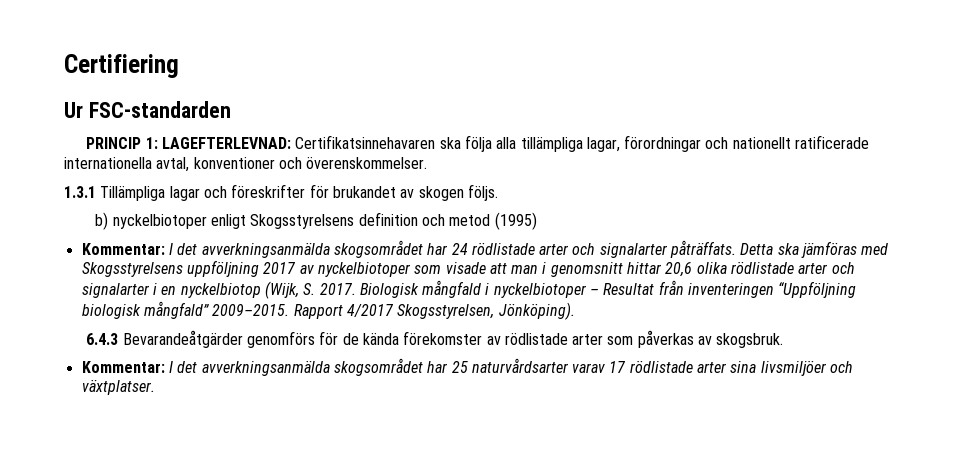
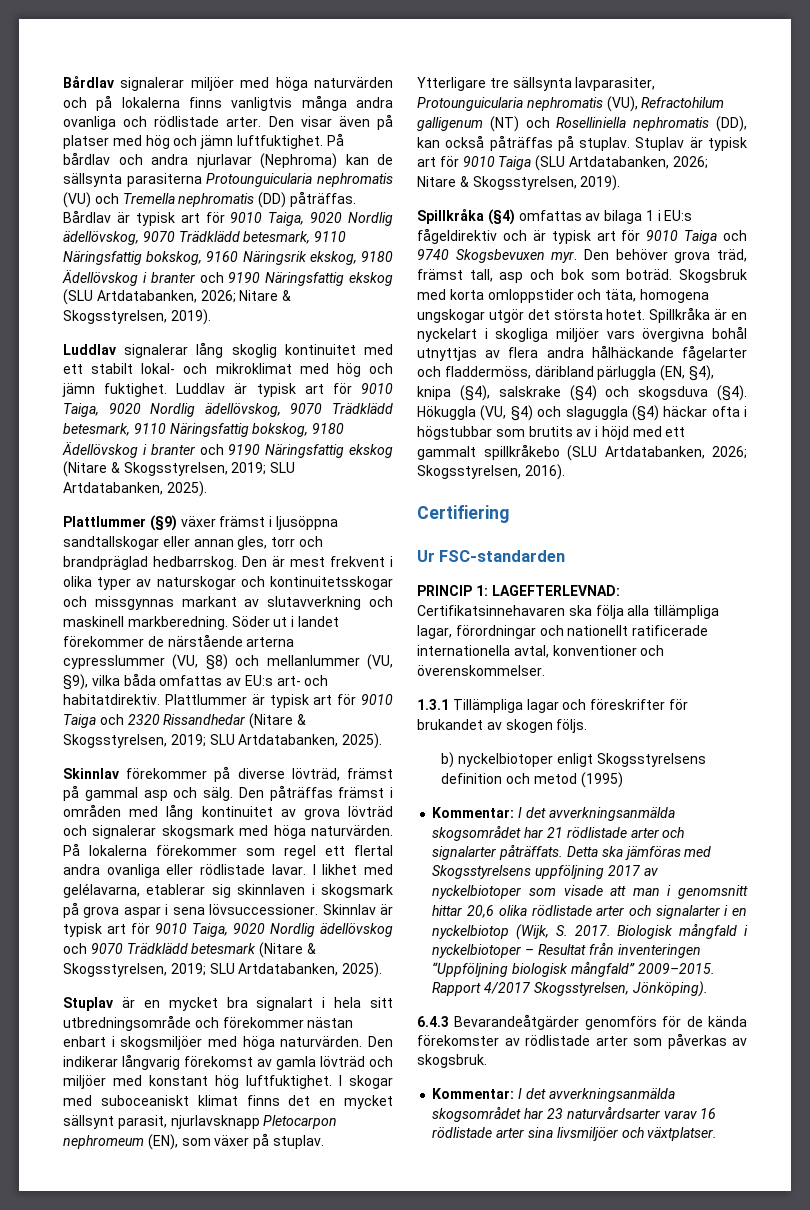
+ Bårdlav signalerar miljöer med höga naturvärden och på lokalerna finns vanligtvis många andra ovanliga och rödlistade arter. Den visar även på platser med hög och jämn luftfuktighet. På bårdlav och andra njurlavar (Nephroma) kan de sällsynta parasiterna Protounguicularia nephromatis (VU) och Tremella nephromatis (DD) påträffas. Bårdlav är typisk art för 9010 Taiga, 9020 Nordlig ädellövskog, 9070 Trädklädd betesmark, 9110 Näringsfattig bokskog, 9160 Näringsrik ekskog, 9180 Ädellövskog i branter och 9190 Näringsfattig ekskog (SLU Artdatabanken, 2026; Nitare & Skogsstyrelsen, 2019).
+ Luddlav signalerar lång skoglig kontinuitet med ett stabilt lokal- och mikroklimat med hög och jämn fuktighet. Luddlav är typisk art för 9010 Taiga, 9020 Nordlig ädellövskog, 9070 Trädklädd betesmark, 9110 Näringsfattig bokskog, 9180 Ädellövskog i branter och 9190 Näringsfattig ekskog (Nitare & Skogsstyrelsen, 2019; SLU Artdatabanken, 2025).
+ Plattlummer (§9) växer främst i ljusöppna sandtallskogar eller annan gles, torr och brandpräglad hedbarrskog. Den är mest frekvent i olika typer av naturskogar och kontinuitetsskogar och missgynnas markant av slutavverkning och maskinell markberedning. Söder ut i landet förekommer de närstående arterna cypresslummer (VU, §8) och mellanlummer (VU, §9), vilka båda omfattas av EU:s art- och habitatdirektiv. Plattlummer är typisk art för 9010 Taiga och 2320 Rissandhedar (Nitare & Skogsstyrelsen, 2019; SLU Artdatabanken, 2025).
+ Skinnlav förekommer på diverse lövträd, främst på gammal asp och sälg. Den påträffas främst i områden med lång kontinuitet av grova lövträd och signalerar skogsmark med höga naturvärden. På lokalerna förekommer som regel ett flertal andra ovanliga eller rödlistade lavar. I likhet med gelélavarna, etablerar sig skinnlaven i skogsmark på grova aspar i sena lövsuccessioner. Skinnlav är typisk art för 9010 Taiga, 9020 Nordlig ädellövskog och 9070 Trädklädd betesmark (Nitare & Skogsstyrelsen, 2019; SLU Artdatabanken, 2025).
+ Stuplav är en mycket bra signalart i hela sitt utbredningsområde och förekommer nästan enbart i skogsmiljöer med höga naturvärden. Den indikerar långvarig förekomst av gamla lövträd och miljöer med konstant hög luftfuktighet. I skogar med suboceaniskt klimat finns det en mycket sällsynt parasit, njurlavsknapp Pletocarpon nephromeum (EN), som växer på stuplav. Ytterligare tre sällsynta lavparasiter, Protounguicularia nephromatis (VU), Refractohilum galligenum (NT) och Roselliniella nephromatis (DD), kan också påträffas på stuplav. Stuplav är typisk art för 9010 Taiga (SLU Artdatabanken, 2026; Nitare & Skogsstyrelsen, 2019).
+ Spillkråka (§4) omfattas av bilaga 1 i EU:s fågeldirektiv och är typisk art för 9010 Taiga och 9740 Skogsbevuxen myr. Den behöver grova träd, främst tall, asp och bok som boträd. Skogsbruk med korta omloppstider och täta, homogena ungskogar utgör det största hotet. Spillkråka är en nyckelart i skogliga miljöer vars övergivna bohål utnyttjas av flera andra hålhäckande fågelarter och fladdermöss, däribland pärluggla (EN, §4), knipa (§4), salskrake (§4) och skogsduva (§4). Hökuggla (VU, §4) och slaguggla (§4) häckar ofta i högstubbar som brutits av i höjd med ett gammalt spillkråkebo (SLU Artdatabanken, 2026; Skogsstyrelsen, 2016).
- Kommentar: I det avverkningsanmälda skogsområdet har 24 rödlistade arter och signalarter påträffats.
+ Kommentar: I det avverkningsanmälda skogsområdet har 21 rödlistade arter och signalarter påträffats.
- Kommentar: I det avverkningsanmälda skogsområdet har 25 naturvårdsarter varav 17 rödlistade arter sina livsmiljöer och växtplatser.
+ Kommentar: I det avverkningsanmälda skogsområdet har 23 naturvårdsarter varav 16 rödlistade arter sina livsmiljöer och växtplatser.

